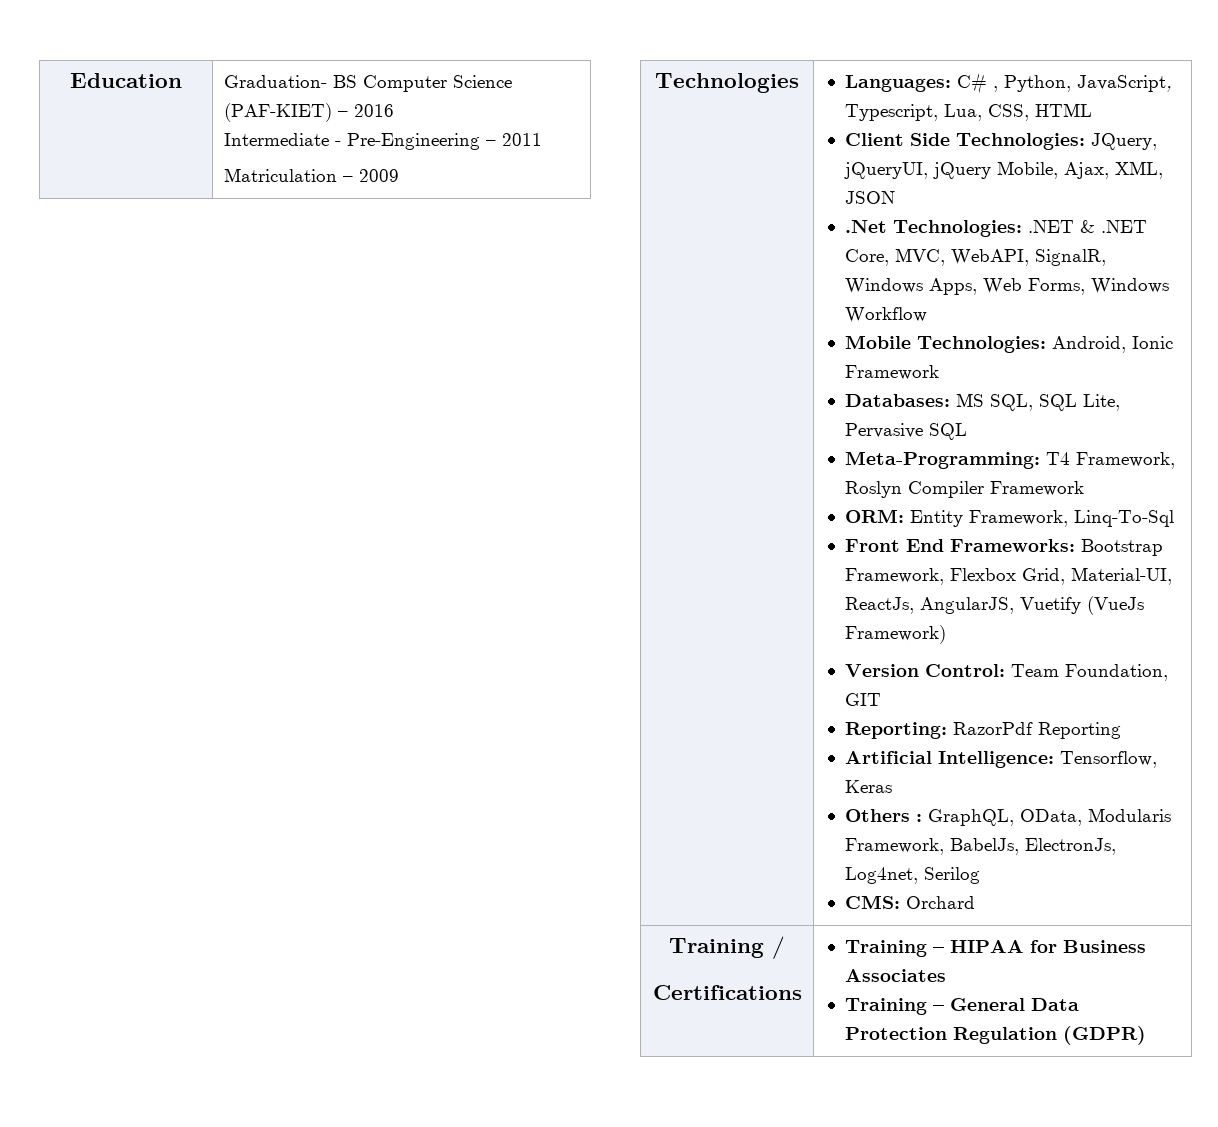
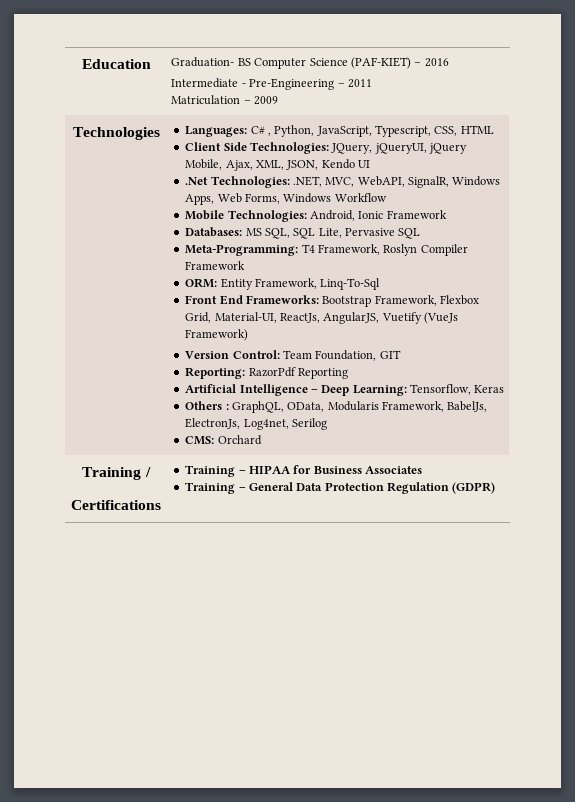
- Languages: C# , Python, JavaScript, Typescript, Lua, CSS, HTML
+ Languages: C# , Python, JavaScript, Typescript, CSS, HTML
- Client Side Technologies: JQuery, jQueryUI, jQuery Mobile, Ajax, XML, JSON
+ Client Side Technologies: JQuery, jQueryUI, jQuery Mobile, Ajax, XML, JSON, Kendo UI
- .Net Technologies: .NET & .NET Core, MVC, WebAPI, SignalR, Windows Apps, Web Forms, Windows Workflow
+ .Net Technologies: .NET, MVC, WebAPI, SignalR, Windows Apps, Web Forms, Windows Workflow
- Artificial Intelligence: Tensorflow, Keras
+ Artificial Intelligence – Deep Learning: Tensorflow, Keras

